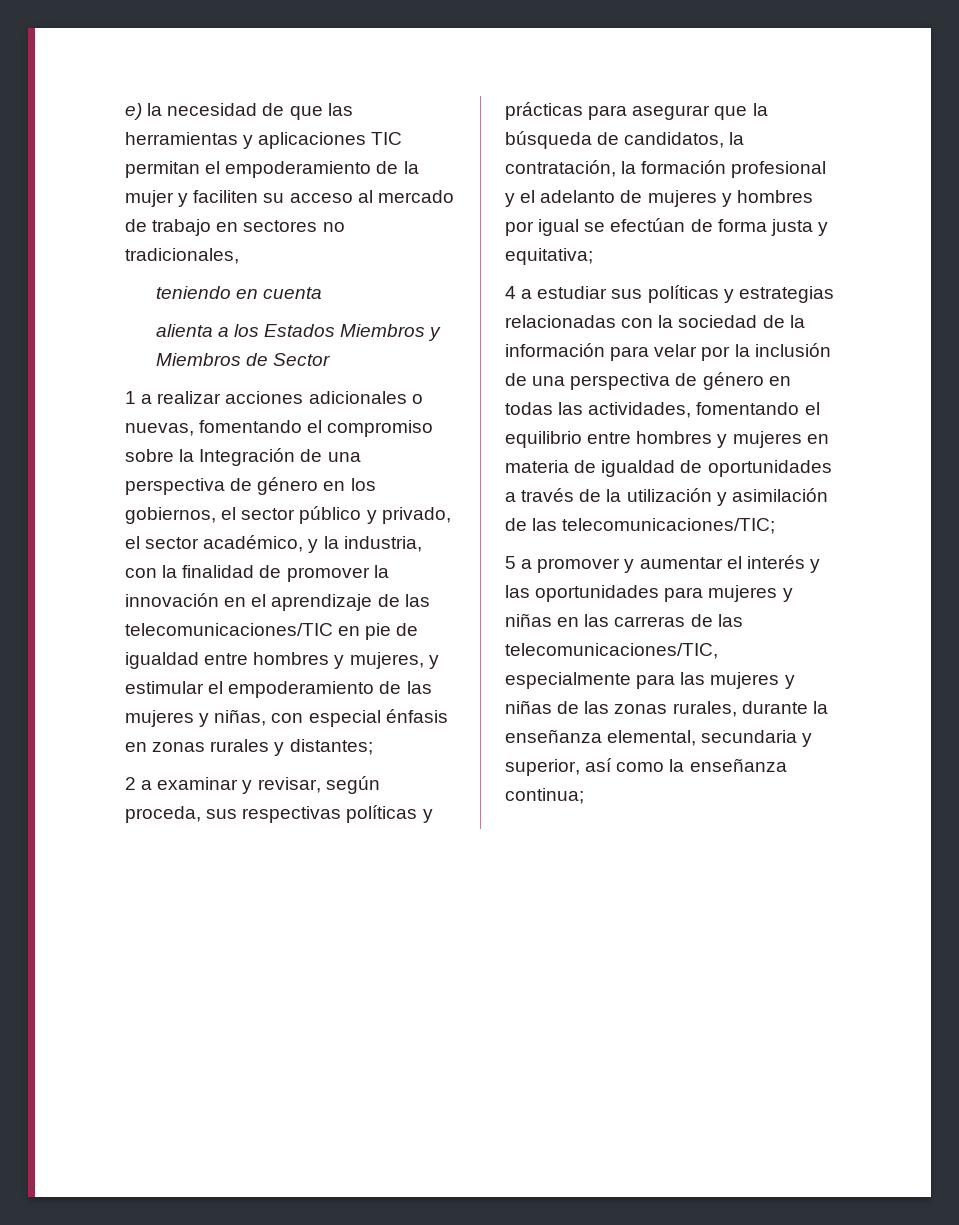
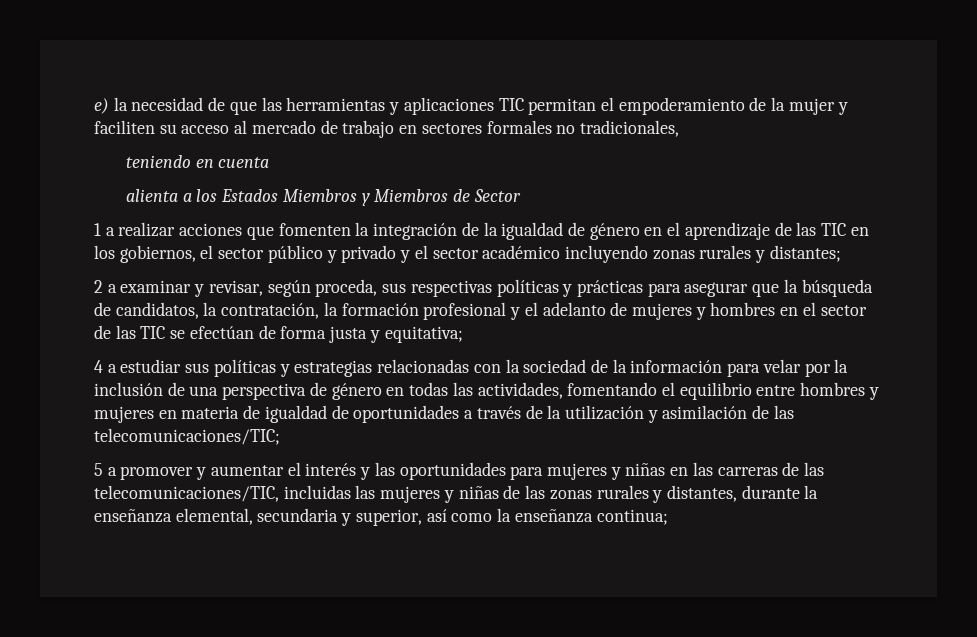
- e) la necesidad de que las herramientas y aplicaciones TIC permitan el empoderamiento de la mujer y faciliten su acceso al mercado de trabajo en sectores no tradicionales,
+ e) la necesidad de que las herramientas y aplicaciones TIC permitan el empoderamiento de la mujer y faciliten su acceso al mercado de trabajo en sectores formales no tradicionales,
- 1 a realizar acciones adicionales o nuevas, fomentando el compromiso sobre la Integración de una perspectiva de género en los gobiernos, el sector público y privado, el sector académico, y la industria, con la finalidad de promover la innovación en el aprendizaje de las telecomunicaciones/TIC en pie de igualdad entre hombres y mujeres, y estimular el empoderamiento de las mujeres y niñas, con especial énfasis en zonas rurales y distantes;
+ 1 a realizar acciones que fomenten la integración de la igualdad de género en el aprendizaje de las TIC en los gobiernos, el sector público y privado y el sector académico incluyendo zonas rurales y distantes;
- 2 a examinar y revisar, según proceda, sus respectivas políticas y prácticas para asegurar que la búsqueda de candidatos, la contratación, la formación profesional y el adelanto de mujeres y hombres por igual se efectúan de forma justa y equitativa;
+ 2 a examinar y revisar, según proceda, sus respectivas políticas y prácticas para asegurar que la búsqueda de candidatos, la contratación, la formación profesional y el adelanto de mujeres y hombres en el sector de las TIC se efectúan de forma justa y equitativa;
- 5 a promover y aumentar el interés y las oportunidades para mujeres y niñas en las carreras de las telecomunicaciones/TIC, especialmente para las mujeres y niñas de las zonas rurales, durante la enseñanza elemental, secundaria y superior, así como la enseñanza continua;
+ 5 a promover y aumentar el interés y las oportunidades para mujeres y niñas en las carreras de las telecomunicaciones/TIC, incluidas las mujeres y niñas de las zonas rurales y distantes, durante la enseñanza elemental, secundaria y superior, así como la enseñanza continua;

